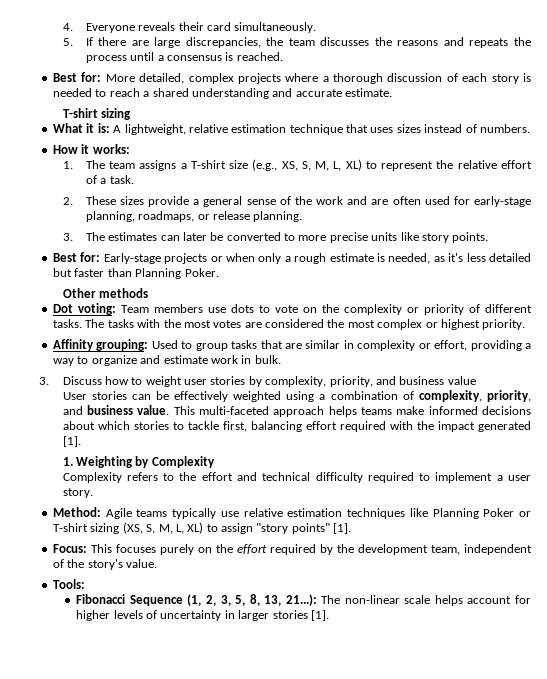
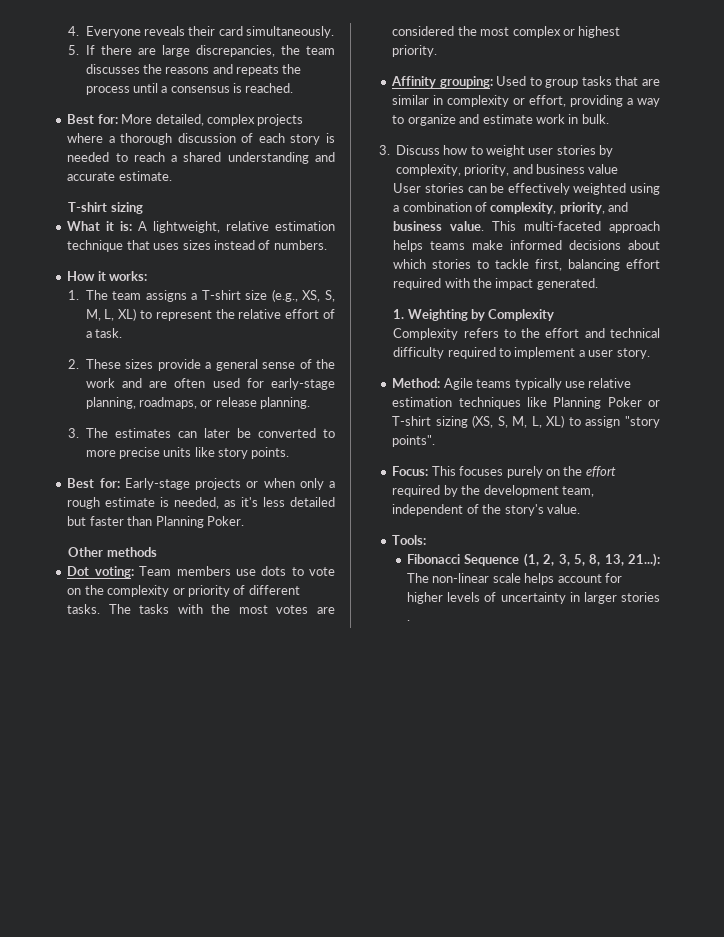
- This multi-faceted approach helps teams make informed decisions about which stories to tackle first, balancing effort required with the impact generated [1].
+ This multi-faceted approach helps teams make informed decisions about which stories to tackle first, balancing effort required with the impact generated.
- Method: Agile teams typically use relative estimation techniques like Planning Poker or T-shirt sizing (XS, S, M, L, XL) to assign "story points" [1].
+ Method: Agile teams typically use relative estimation techniques like Planning Poker or T-shirt sizing (XS, S, M, L, XL) to assign "story points".
- Fibonacci Sequence (1, 2, 3, 5, 8, 13, 21...): The non-linear scale helps account for higher levels of uncertainty in larger stories [1].
+ Fibonacci Sequence (1, 2, 3, 5, 8, 13, 21...): The non-linear scale helps account for higher levels of uncertainty in larger stories .

